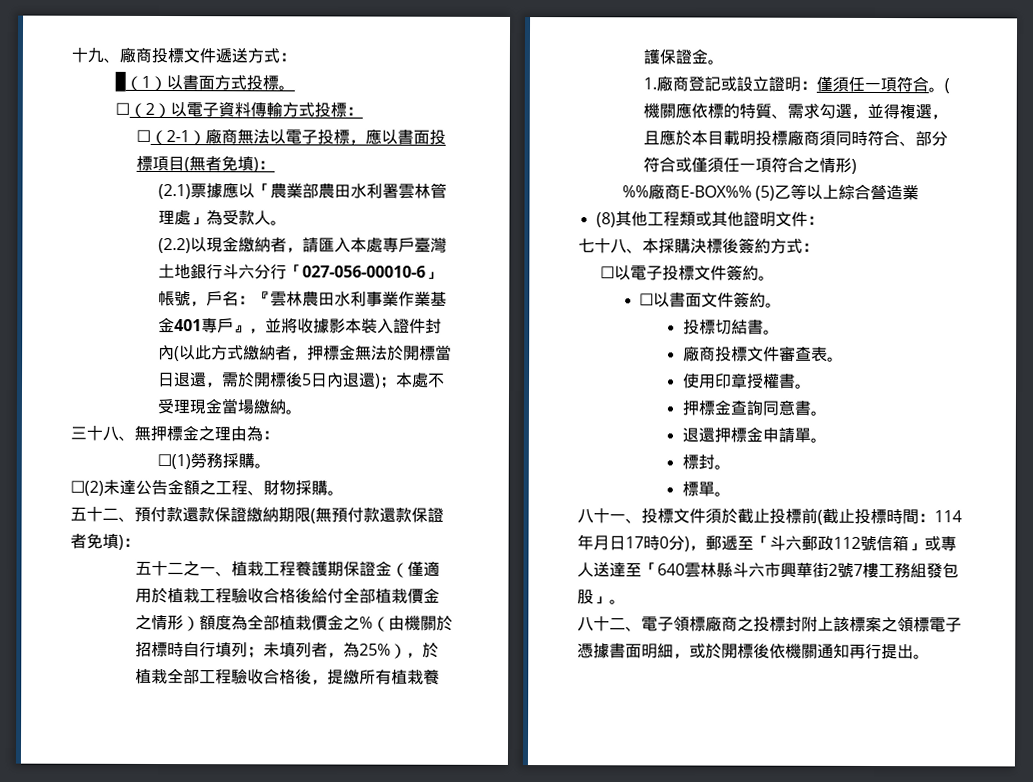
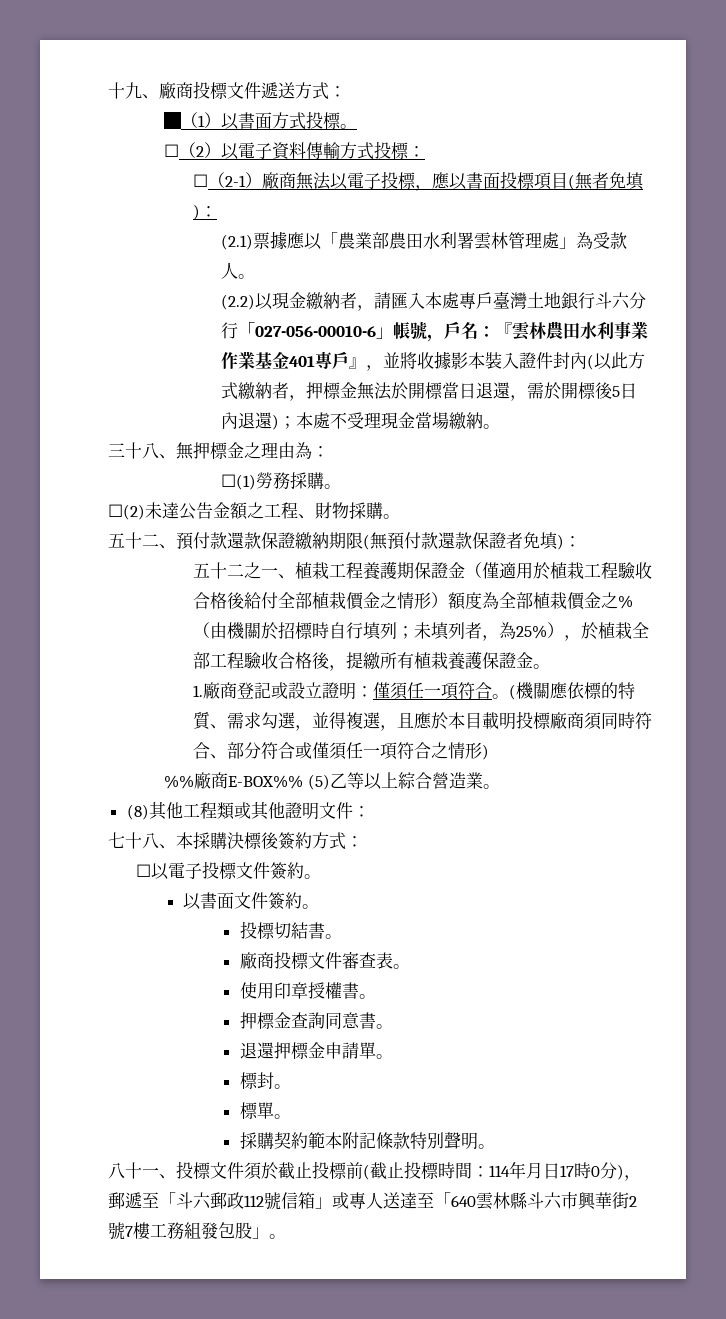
- %%廠商E-BOX%% (5)乙等以上綜合營造業
+ %%廠商E-BOX%% (5)乙等以上綜合營造業。
- ☐以書面文件簽約。
+ 以書面文件簽約。
+ 採購契約範本附記條款特別聲明。
- 八十二、電子領標廠商之投標封附上該標案之領標電子憑據書面明細，或於開標後依機關通知再行提出。

